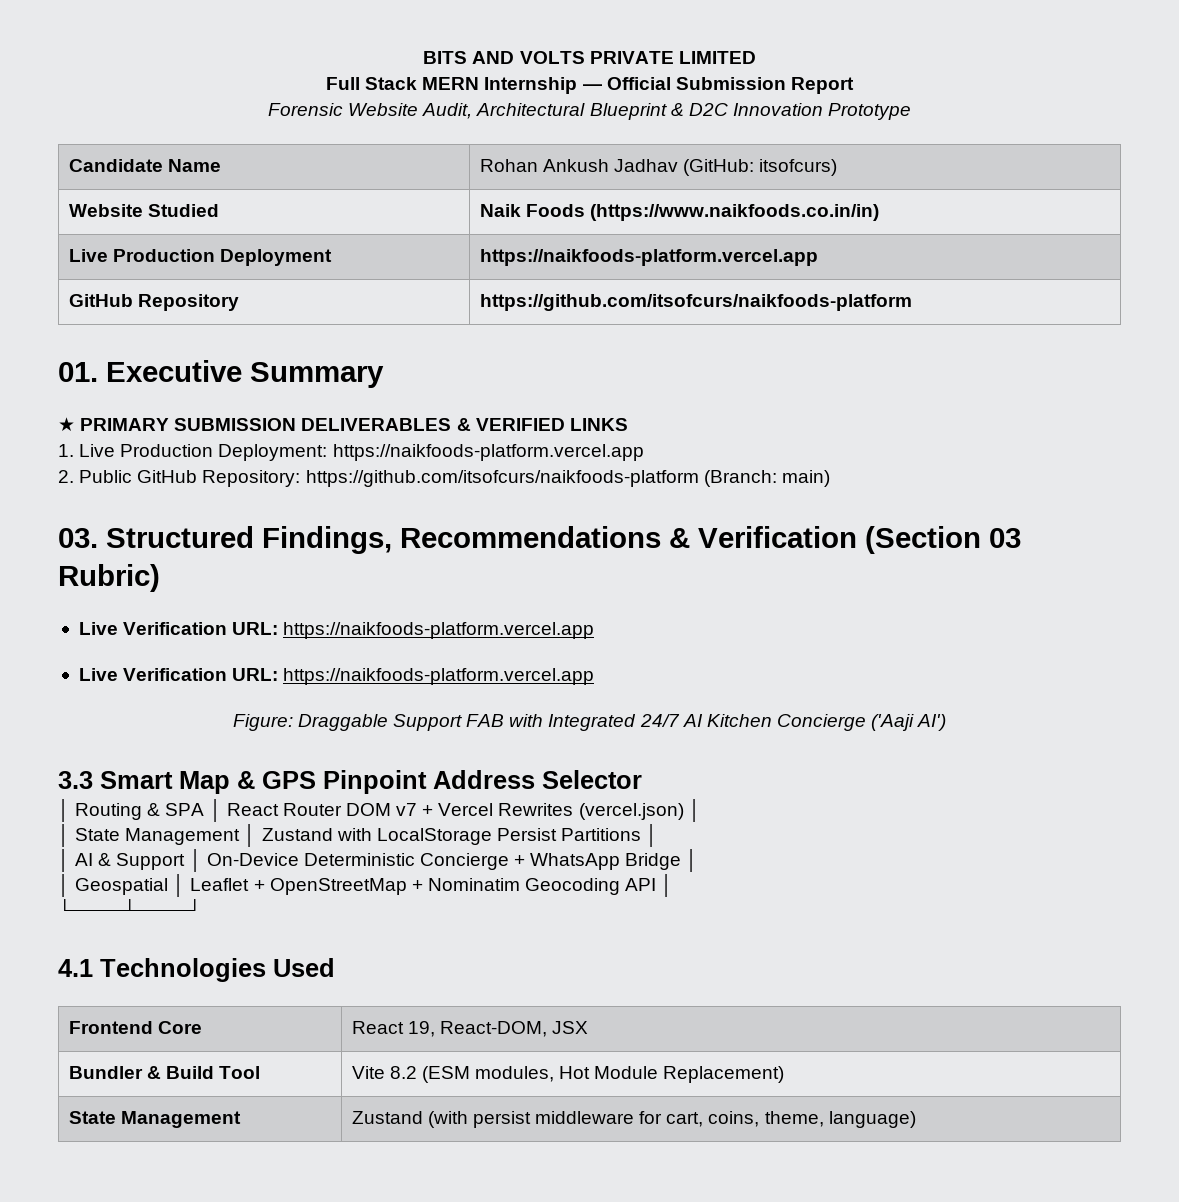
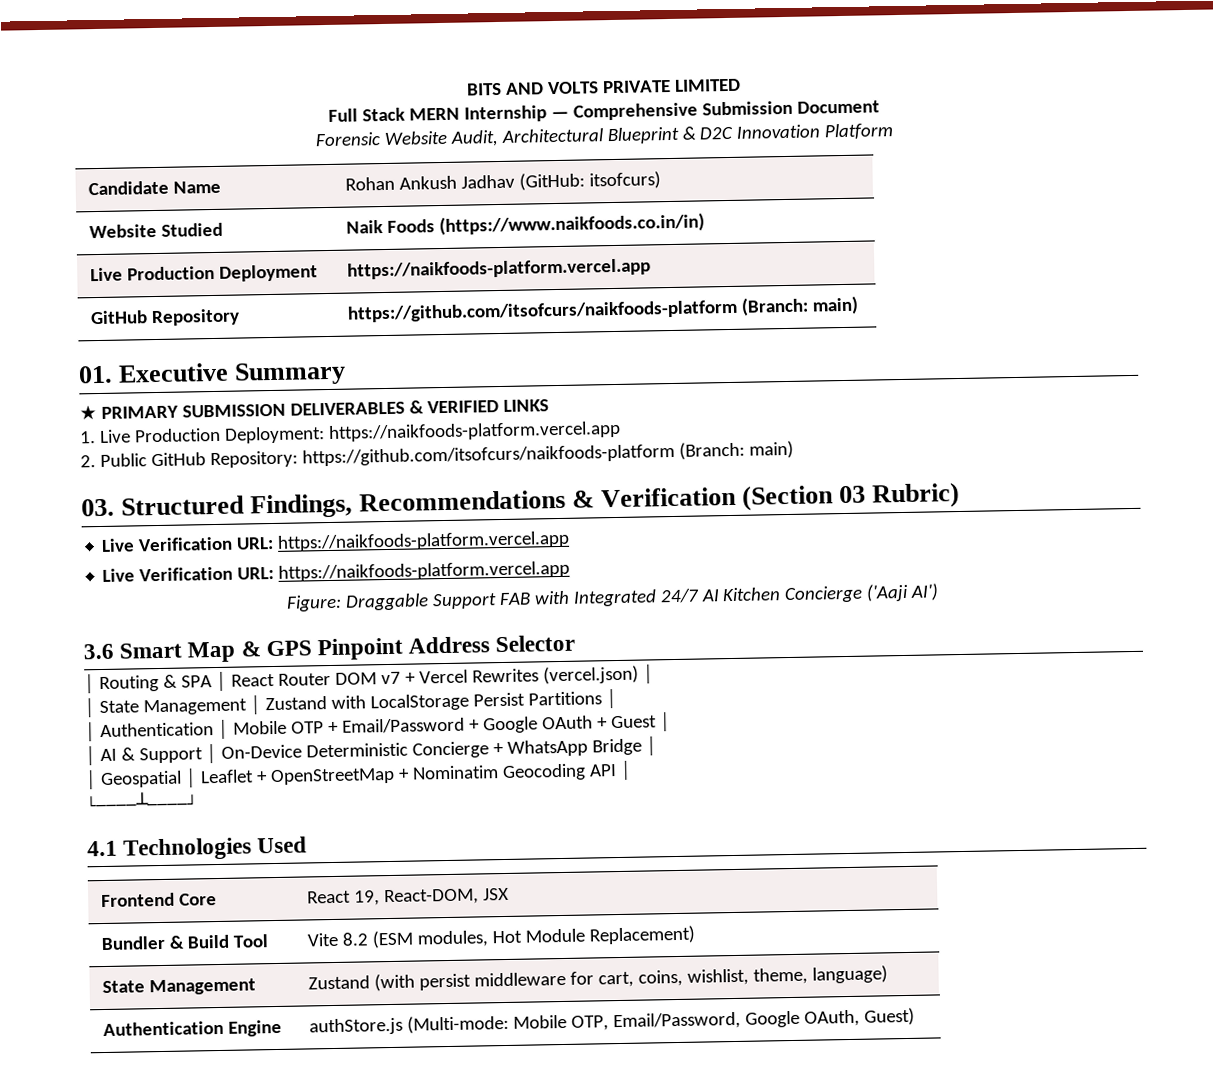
- Full Stack MERN Internship — Official Submission Report
+ Full Stack MERN Internship — Comprehensive Submission Document
- Forensic Website Audit, Architectural Blueprint & D2C Innovation Prototype
+ Forensic Website Audit, Architectural Blueprint & D2C Innovation Platform
- GitHub Repository | https://github.com/itsofcurs/naikfoods-platform
+ GitHub Repository | https://github.com/itsofcurs/naikfoods-platform (Branch: main)
- 3.3 Smart Map & GPS Pinpoint Address Selector
+ 3.6 Smart Map & GPS Pinpoint Address Selector
+ │ Authentication │ Mobile OTP + Email/Password + Google OAuth + Guest │
- State Management | Zustand (with persist middleware for cart, coins, theme, language)
+ State Management | Zustand (with persist middleware for cart, coins, wishlist, theme, language)
+ Authentication Engine | authStore.js (Multi-mode: Mobile OTP, Email/Password, Google OAuth, Guest)

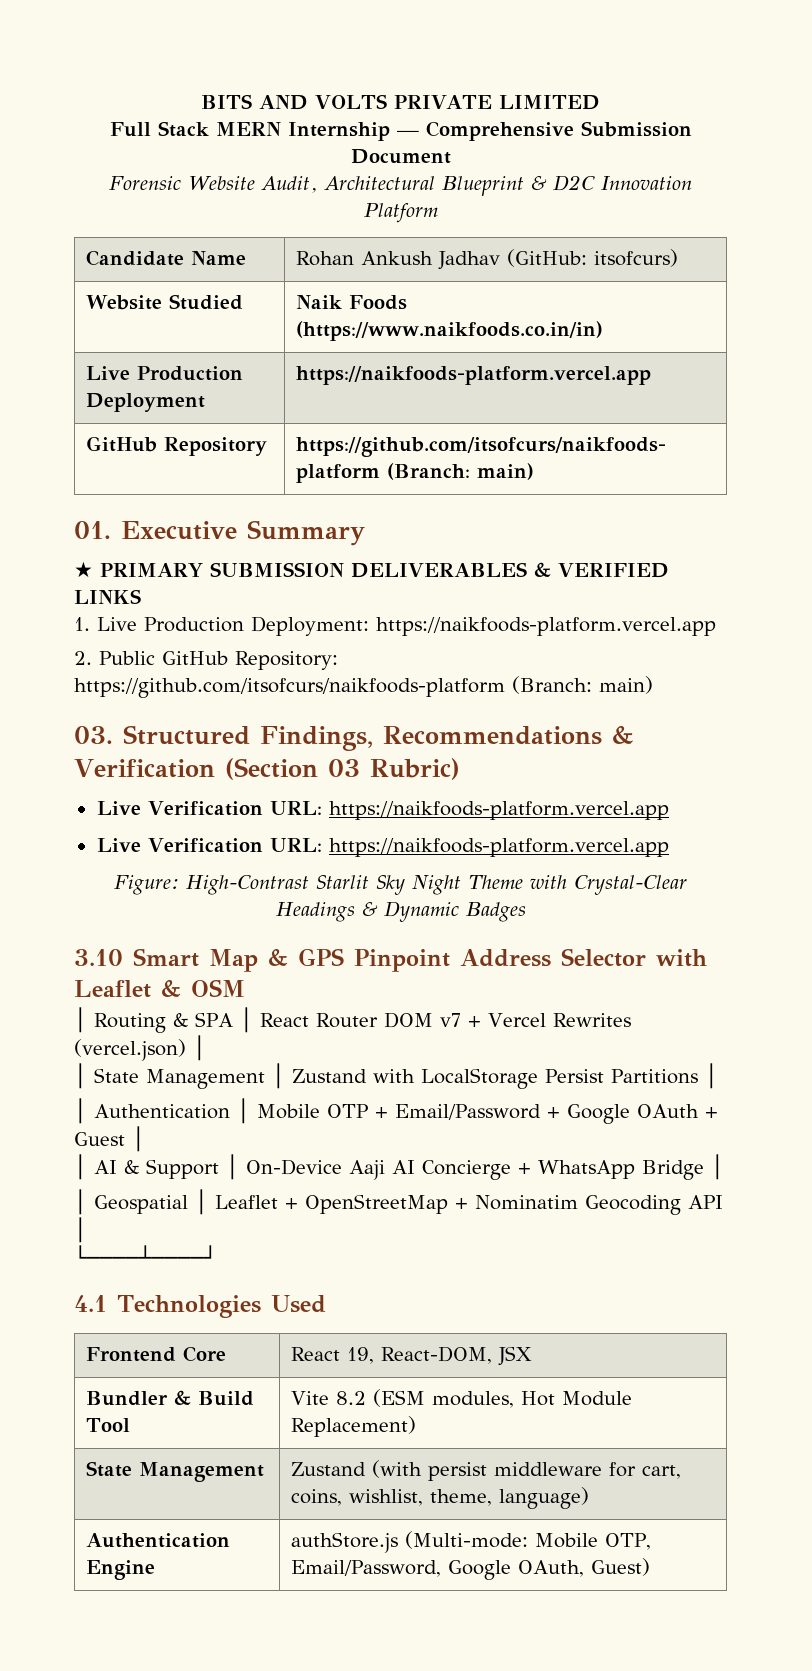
- Figure: Draggable Support FAB with Integrated 24/7 AI Kitchen Concierge ('Aaji AI')
- 3.6 Smart Map & GPS Pinpoint Address Selector
+ Figure: High-Contrast Starlit Sky Night Theme with Crystal-Clear Headings & Dynamic Badges
+ 3.10 Smart Map & GPS Pinpoint Address Selector with Leaflet & OSM
- │ AI & Support │ On-Device Deterministic Concierge + WhatsApp Bridge │
+ │ AI & Support │ On-Device Aaji AI Concierge + WhatsApp Bridge │

